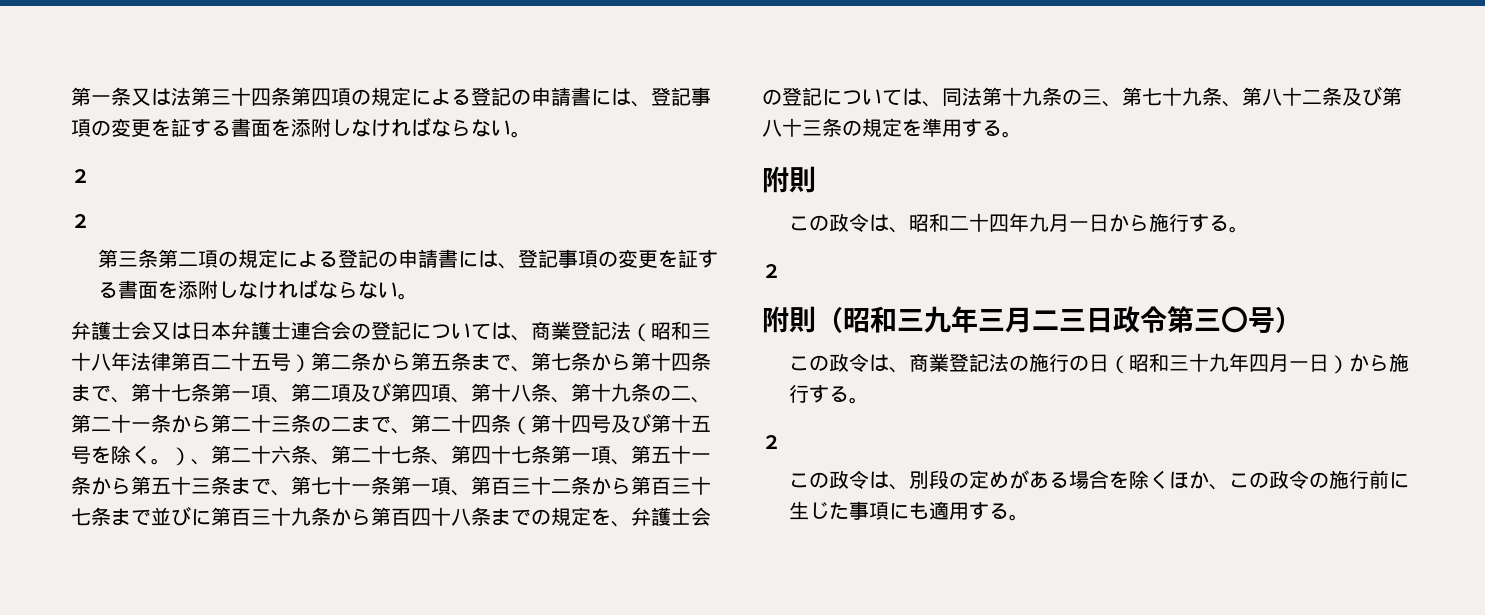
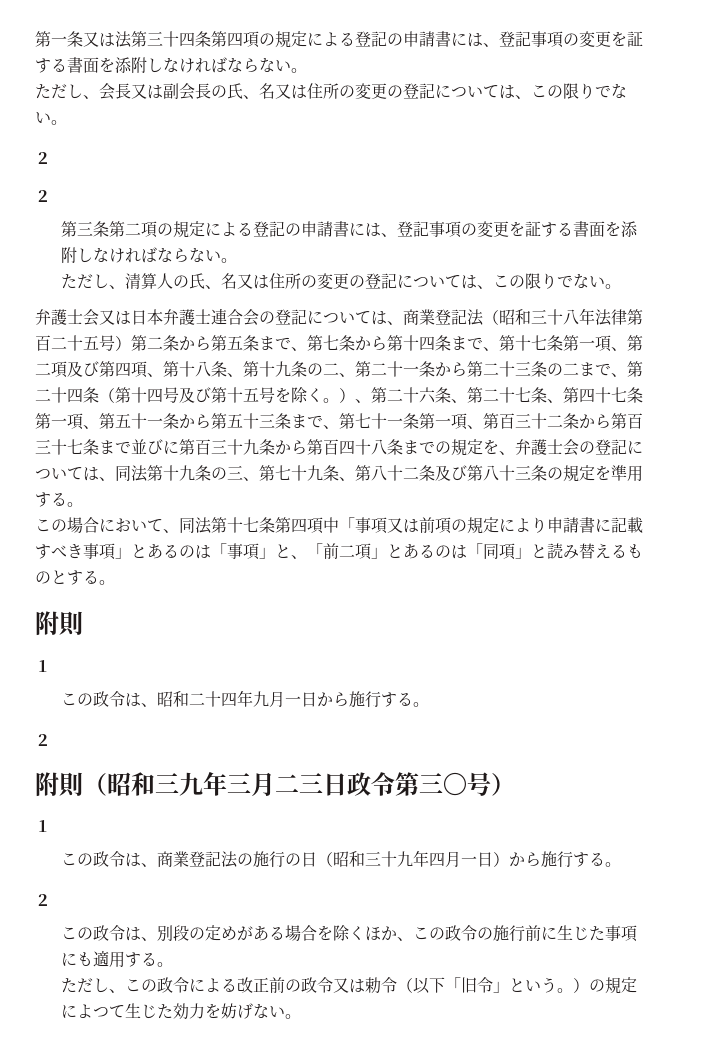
+ ただし、会長又は副会長の氏、名又は住所の変更の登記については、この限りでない。
+ ただし、清算人の氏、名又は住所の変更の登記については、この限りでない。
  弁護士会又は日本弁護士連合会の登記については、商業登記法（昭和三十八年法律第百二十五号）第二条から第五条まで、第七条から第十四条まで、第十七条第一項、第二項及び第四項、第十八条、第十九条の二、第二十一条から第二十三条の二まで、第二十四条（第十四号及び第十五号を除く。）、第二十六条、第二十七条、第四十七条第一項、第五十一条から第五十三条まで、第七十一条第一項、第百三十二条から第百三十七条まで並びに第百三十九条から第百四十八条までの規定を、弁護士会の登記については、同法第十九条の三、第七十九条、第八十二条及び第八十三条の規定を準用する。
+ この場合において、同法第十七条第四項中「事項又は前項の規定により申請書に記載すべき事項」とあるのは「事項」と、「前二項」とあるのは「同項」と読み替えるものとする。
  附則
+ １
  附則（昭和三九年三月二三日政令第三〇号）
+ １
+ ただし、この政令による改正前の政令又は勅令（以下「旧令」という。）の規定によつて生じた効力を妨げない。

